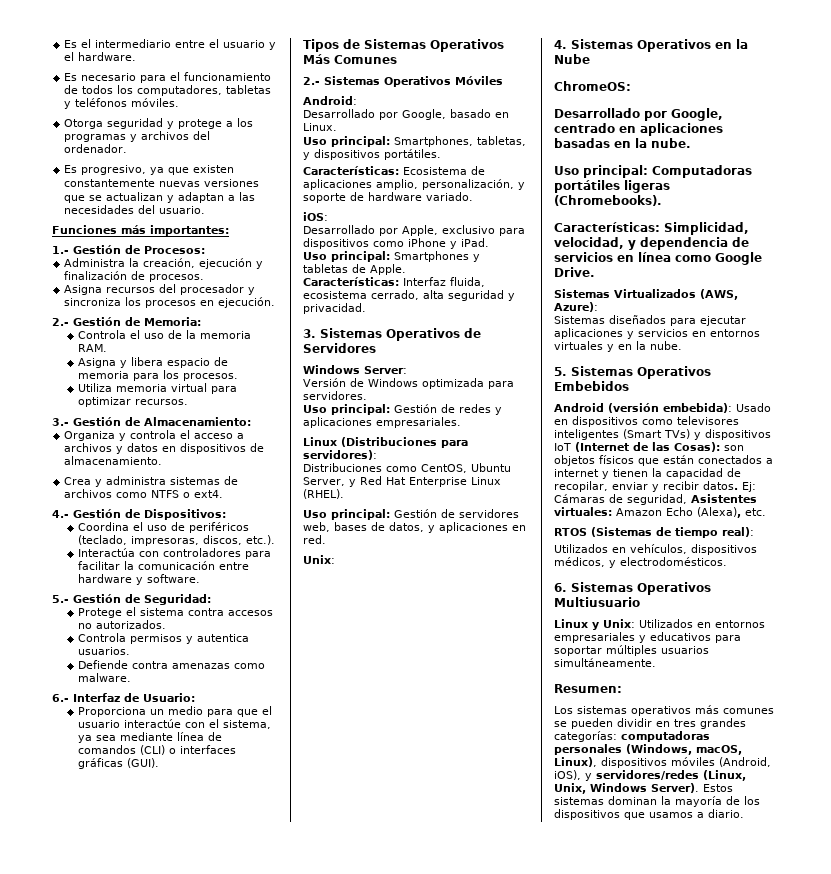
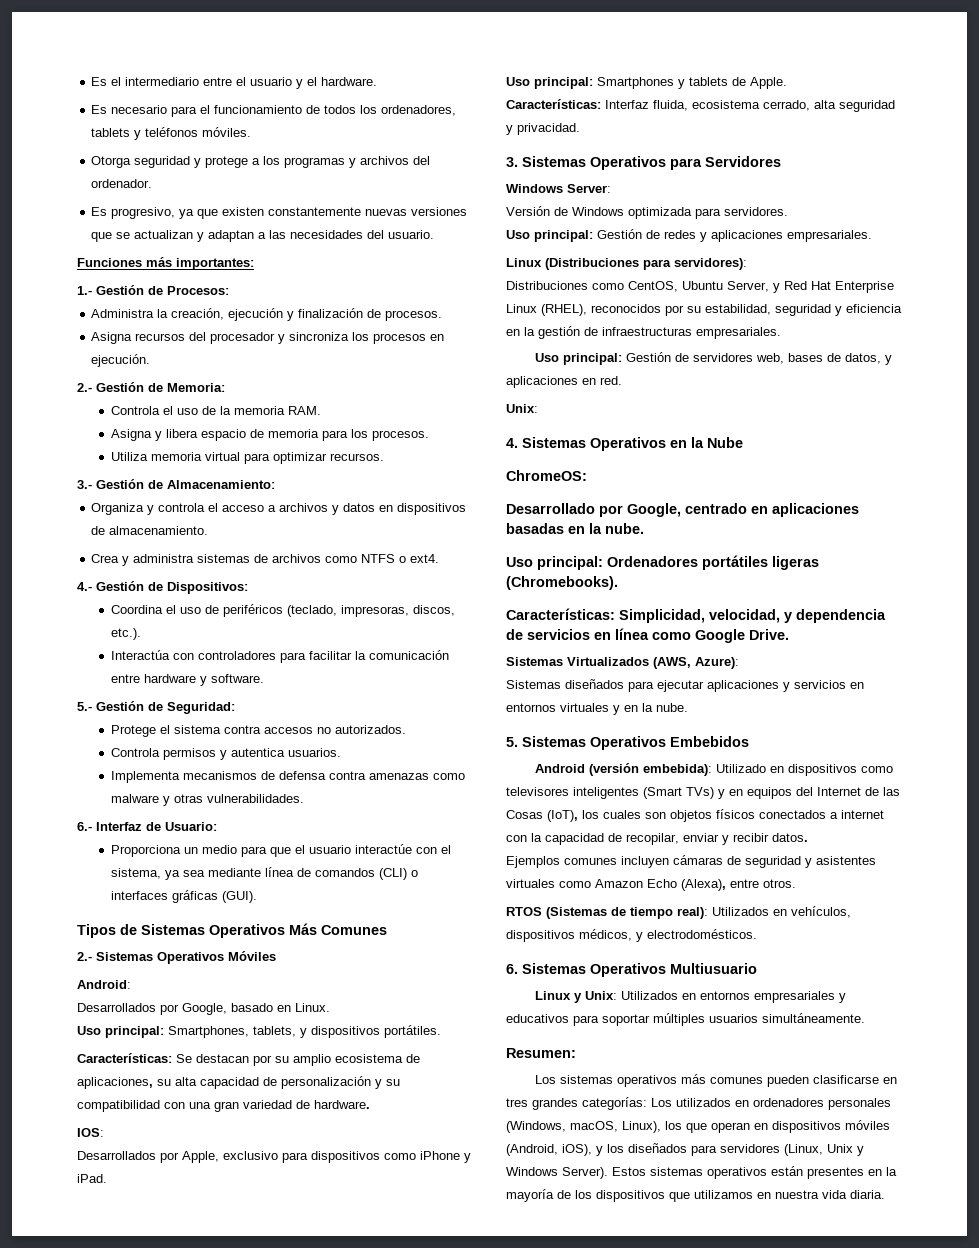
- Es necesario para el funcionamiento de todos los computadores, tabletas y teléfonos móviles.
+ Es necesario para el funcionamiento de todos los ordenadores, tablets y teléfonos móviles.
- Defiende contra amenazas como malware.
+ Implementa mecanismos de defensa contra amenazas como malware y otras vulnerabilidades.
- Desarrollado por Google, basado en Linux.
+ Desarrollados por Google, basado en Linux.
- Uso principal: Smartphones, tabletas, y dispositivos portátiles.
+ Uso principal: Smartphones, tablets, y dispositivos portátiles.
- Características: Ecosistema de aplicaciones amplio, personalización, y soporte de hardware variado.
- iOS:
- Desarrollado por Apple, exclusivo para dispositivos como iPhone y iPad.
+ Características: Se destacan por su amplio ecosistema de aplicaciones, su alta capacidad de personalización y su compatibilidad con una gran variedad de hardware.
+ IOS:
+ Desarrollados por Apple, exclusivo para dispositivos como iPhone y iPad.
- Uso principal: Smartphones y tabletas de Apple.
+ Uso principal: Smartphones y tablets de Apple.
- 3. Sistemas Operativos de Servidores
+ 3. Sistemas Operativos para Servidores
- Distribuciones como CentOS, Ubuntu Server, y Red Hat Enterprise Linux (RHEL).
+ Distribuciones como CentOS, Ubuntu Server, y Red Hat Enterprise Linux (RHEL), reconocidos por su estabilidad, seguridad y eficiencia en la gestión de infraestructuras empresariales.
- Uso principal: Computadoras portátiles ligeras (Chromebooks).
+ Uso principal: Ordenadores portátiles ligeras (Chromebooks).
- Android (versión embebida): Usado en dispositivos como televisores inteligentes (Smart TVs) y dispositivos IoT (Internet de las Cosas): son objetos físicos que están conectados a internet y tienen la capacidad de recopilar, enviar y recibir datos. Ej: Cámaras de seguridad, Asistentes virtuales: Amazon Echo (Alexa), etc.
+ Android (versión embebida): Utilizado en dispositivos como televisores inteligentes (Smart TVs) y en equipos del Internet de las Cosas (IoT), los cuales son objetos físicos conectados a internet con la capacidad de recopilar, enviar y recibir datos.
+ Ejemplos comunes incluyen cámaras de seguridad y asistentes virtuales como Amazon Echo (Alexa), entre otros.
- RTOS (Sistemas de tiempo real):
- Utilizados en vehículos, dispositivos médicos, y electrodomésticos.
+ RTOS (Sistemas de tiempo real): Utilizados en vehículos, dispositivos médicos, y electrodomésticos.
- Los sistemas operativos más comunes se pueden dividir en tres grandes categorías: computadoras personales (Windows, macOS, Linux), dispositivos móviles (Android, iOS), y servidores/redes (Linux, Unix, Windows Server). Estos sistemas dominan la mayoría de los dispositivos que usamos a diario.
+ Los sistemas operativos más comunes pueden clasificarse en tres grandes categorías: Los utilizados en ordenadores personales (Windows, macOS, Linux), los que operan en dispositivos móviles (Android, iOS), y los diseñados para servidores (Linux, Unix y Windows Server). Estos sistemas operativos están presentes en la mayoría de los dispositivos que utilizamos en nuestra vida diaria.

